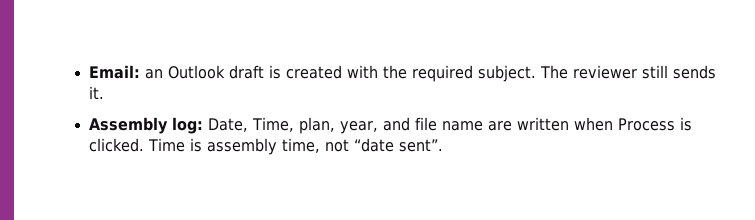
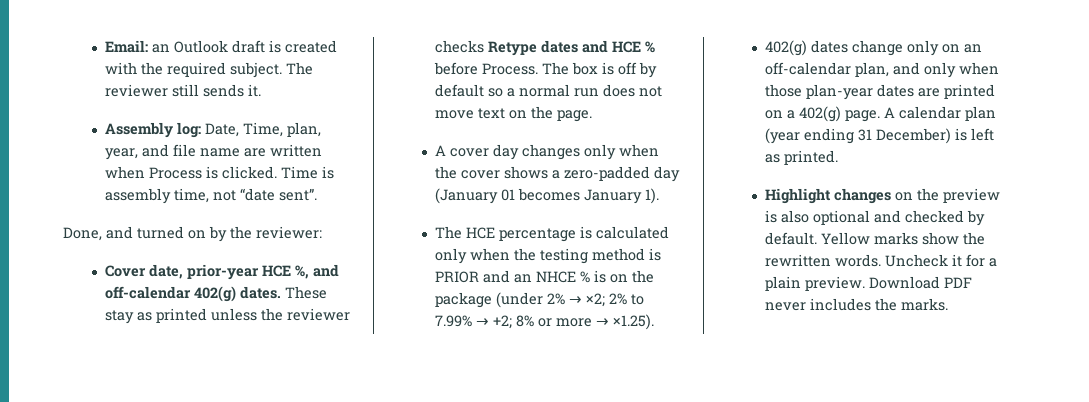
+ Done, and turned on by the reviewer:
+ Cover date, prior-year HCE %, and off-calendar 402(g) dates. These stay as printed unless the reviewer checks Retype dates and HCE % before Process. The box is off by default so a normal run does not move text on the page.
+ A cover day changes only when the cover shows a zero-padded day (January 01 becomes January 1).
+ The HCE percentage is calculated only when the testing method is PRIOR and an NHCE % is on the package (under 2% → ×2; 2% to 7.99% → +2; 8% or more → ×1.25).
+ 402(g) dates change only on an off-calendar plan, and only when those plan-year dates are printed on a 402(g) page. A calendar plan (year ending 31 December) is left as printed.
+ Highlight changes on the preview is also optional and checked by default. Yellow marks show the rewritten words. Uncheck it for a plain preview. Download PDF never includes the marks.

